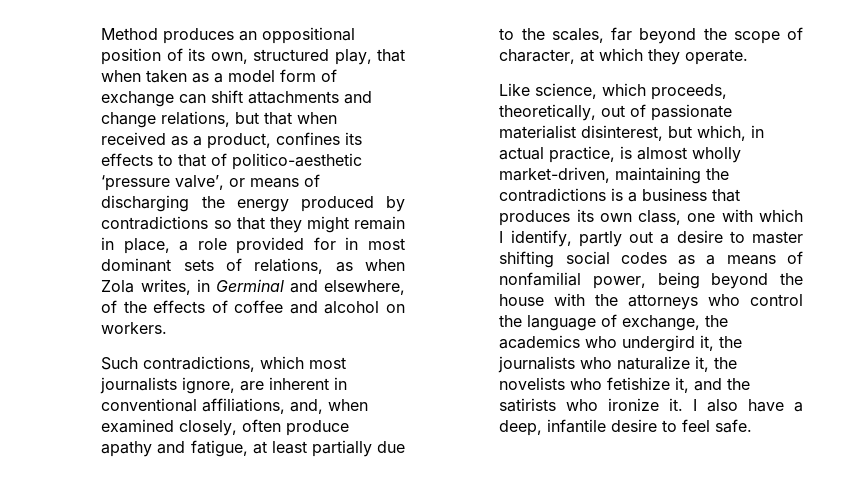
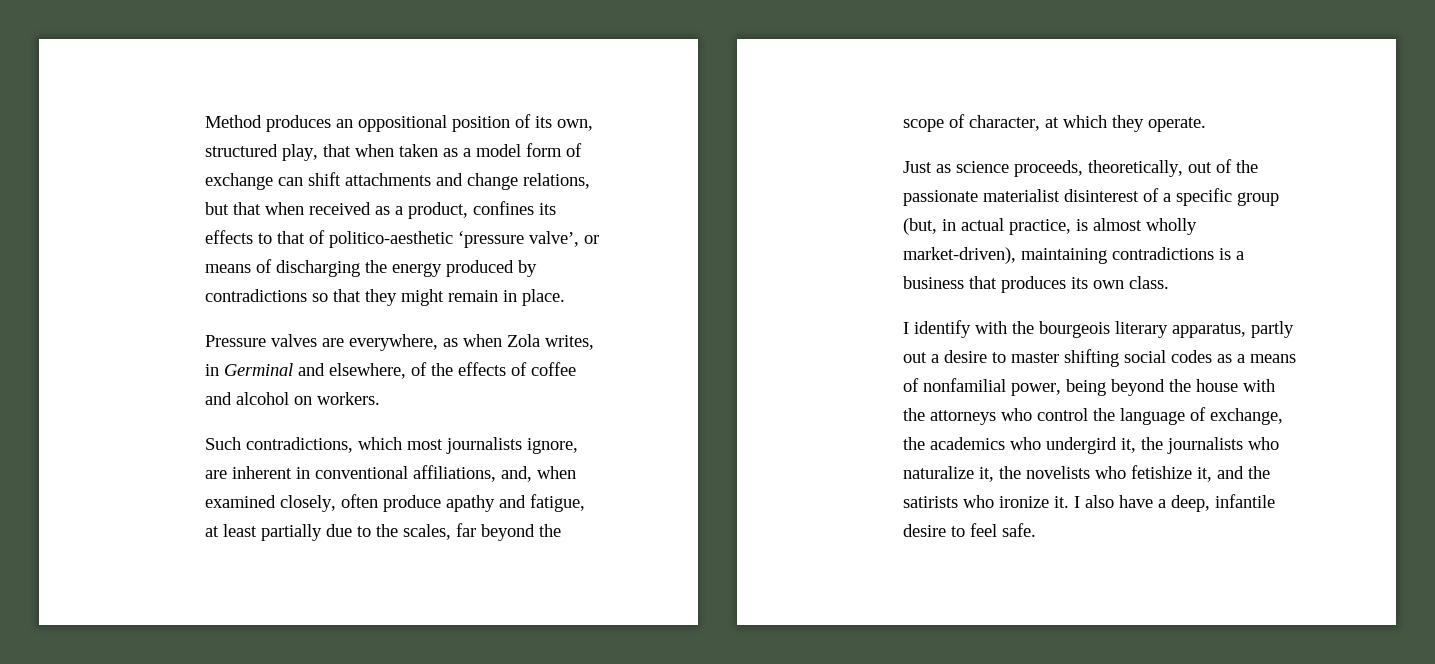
- Method produces an oppositional position of its own, structured play, that when taken as a model form of exchange can shift attachments and change relations, but that when received as a product, confines its effects to that of politico-aesthetic ‘pressure valve’, or means of discharging the energy produced by contradictions so that they might remain in place, a role provided for in most dominant sets of relations, as when Zola writes, in Germinal and elsewhere, of the effects of coffee and alcohol on workers.
+ Method produces an oppositional position of its own, structured play, that when taken as a model form of exchange can shift attachments and change relations, but that when received as a product, confines its effects to that of politico-aesthetic ‘pressure valve’, or means of discharging the energy produced by contradictions so that they might remain in place.
+ Pressure valves are everywhere, as when Zola writes, in Germinal and elsewhere, of the effects of coffee and alcohol on workers.
- Like science, which proceeds, theoretically, out of passionate materialist disinterest, but which, in actual practice, is almost wholly market-driven, maintaining the contradictions is a business that produces its own class, one with which I identify, partly out a desire to master shifting social codes as a means of nonfamilial power, being beyond the house with the attorneys who control the language of exchange, the academics who undergird it, the journalists who naturalize it, the novelists who fetishize it, and the satirists who ironize it.
+ Just as science proceeds, theoretically, out of the passionate materialist disinterest of a specific group (but, in actual practice, is almost wholly market-driven), maintaining contradictions is a business that produces its own class.
+ I identify with the bourgeois literary apparatus, partly out a desire to master shifting social codes as a means of nonfamilial power, being beyond the house with the attorneys who control the language of exchange, the academics who undergird it, the journalists who naturalize it, the novelists who fetishize it, and the satirists who ironize it.

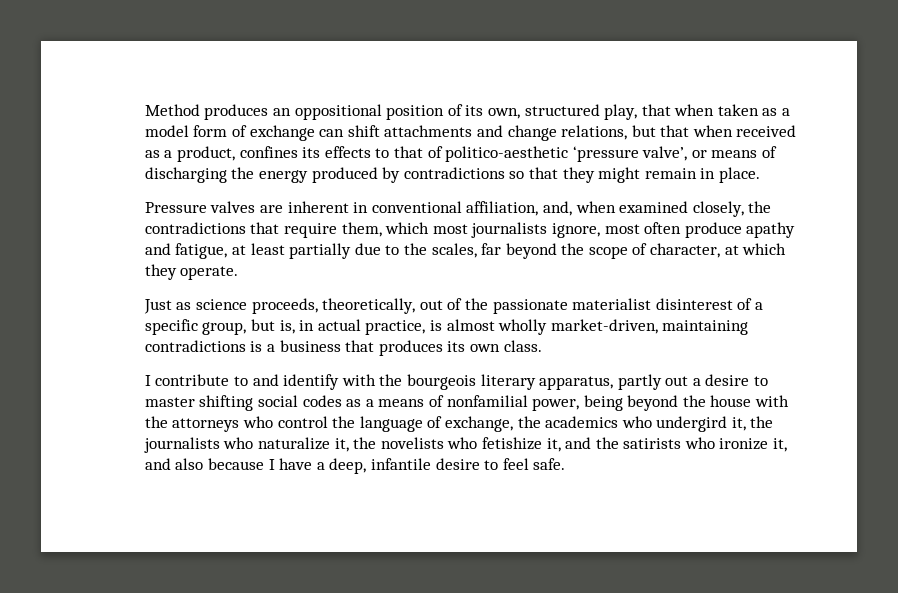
- Pressure valves are everywhere, as when Zola writes, in Germinal and elsewhere, of the effects of coffee and alcohol on workers.
- Such contradictions, which most journalists ignore, are inherent in conventional affiliations, and, when examined closely, often produce apathy and fatigue, at least partially due to the scales, far beyond the scope of character, at which they operate.
+ Pressure valves are inherent in conventional affiliation, and, when examined closely, the contradictions that require them, which most journalists ignore, most often produce apathy and fatigue, at least partially due to the scales, far beyond the scope of character, at which they operate.
- Just as science proceeds, theoretically, out of the passionate materialist disinterest of a specific group (but, in actual practice, is almost wholly market-driven), maintaining contradictions is a business that produces its own class.
+ Just as science proceeds, theoretically, out of the passionate materialist disinterest of a specific group, but is, in actual practice, is almost wholly market-driven, maintaining contradictions is a business that produces its own class.
- I identify with the bourgeois literary apparatus, partly out a desire to master shifting social codes as a means of nonfamilial power, being beyond the house with the attorneys who control the language of exchange, the academics who undergird it, the journalists who naturalize it, the novelists who fetishize it, and the satirists who ironize it. I also have a deep, infantile desire to feel safe.
+ I contribute to and identify with the bourgeois literary apparatus, partly out a desire to master shifting social codes as a means of nonfamilial power, being beyond the house with the attorneys who control the language of exchange, the academics who undergird it, the journalists who naturalize it, the novelists who fetishize it, and the satirists who ironize it, and also because I have a deep, infantile desire to feel safe.

